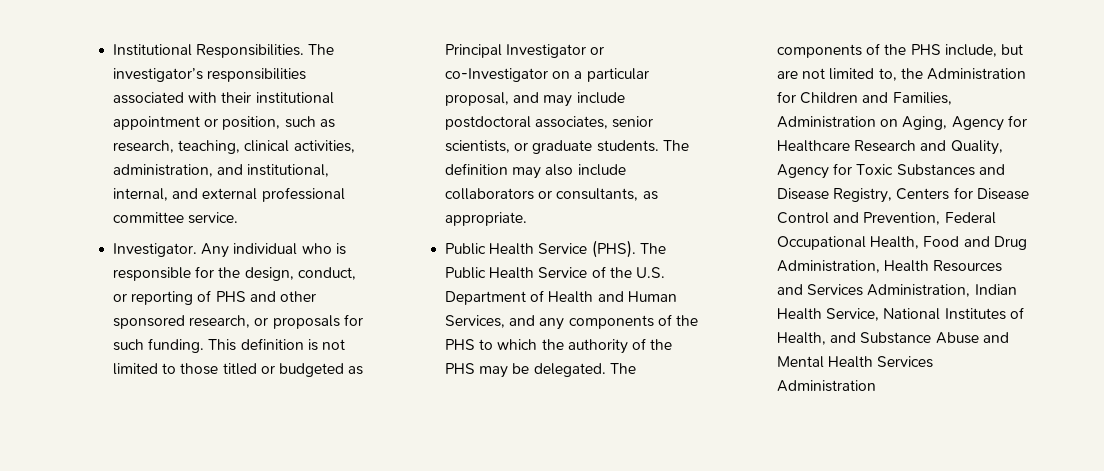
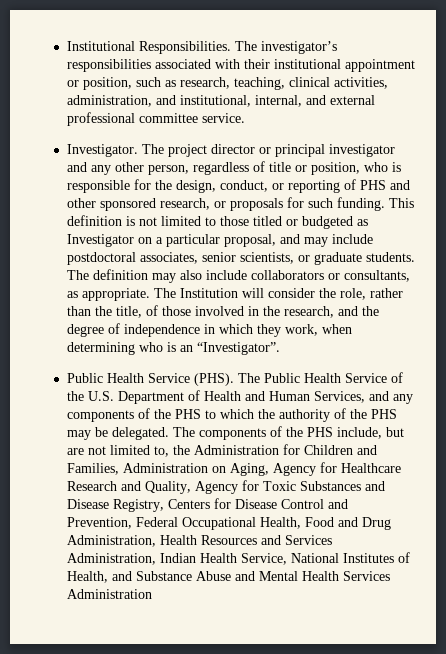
- Any individual who is responsible for the design, conduct, or reporting of PHS and other sponsored research, or proposals for such funding.
+ The project director or principal investigator and any other person, regardless of title or position, who is responsible for the design, conduct, or reporting of PHS and other sponsored research, or proposals for such funding.
- This definition is not limited to those titled or budgeted as Principal Investigator or co-Investigator on a particular proposal, and may include postdoctoral associates, senior scientists, or graduate students.
+ This definition is not limited to those titled or budgeted as Investigator on a particular proposal, and may include postdoctoral associates, senior scientists, or graduate students.
+ The Institution will consider the role, rather than the title, of those involved in the research, and the degree of independence in which they work, when determining who is an “Investigator”.

